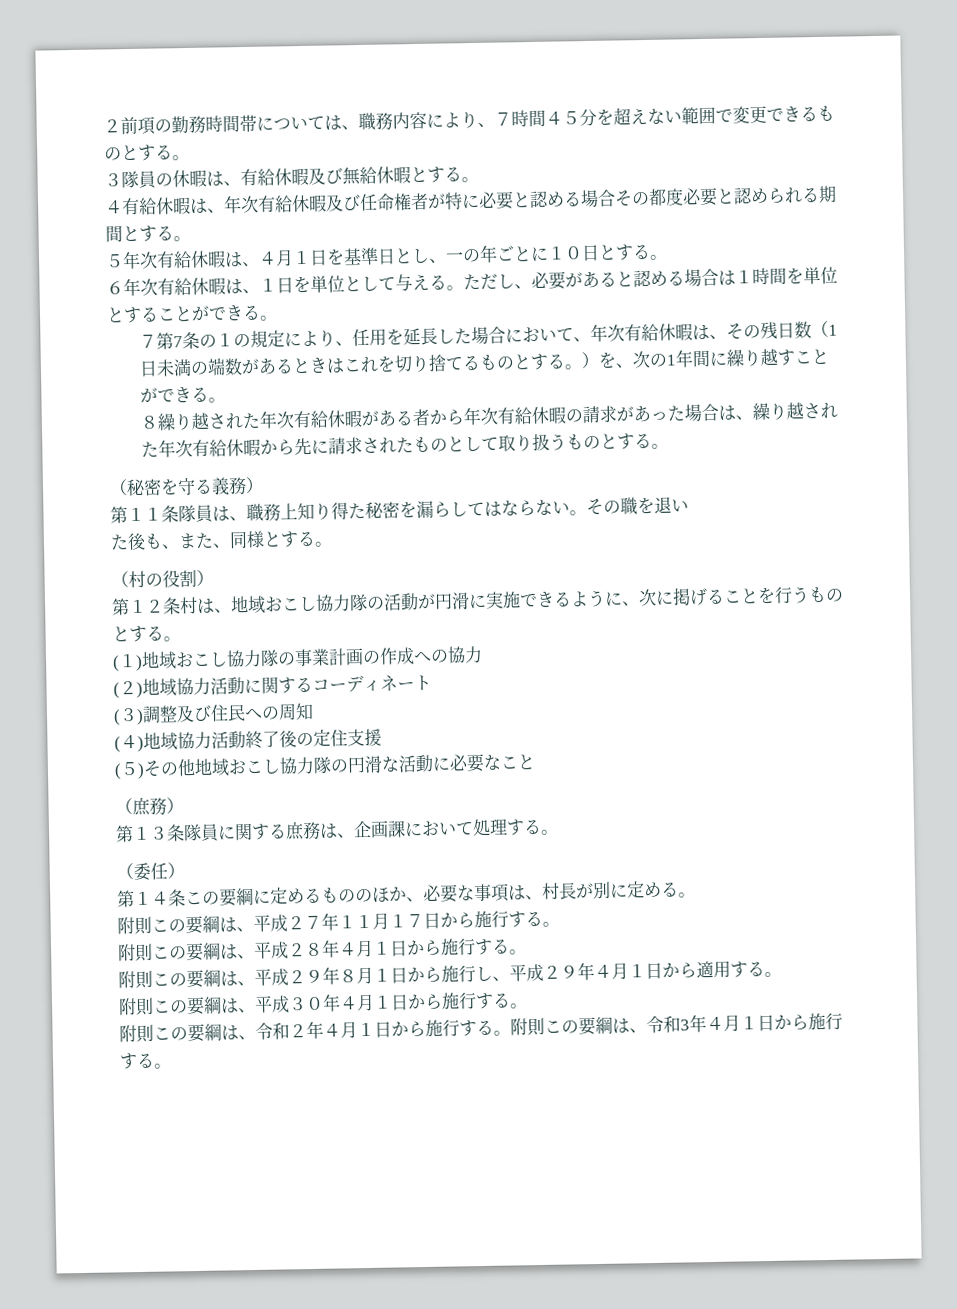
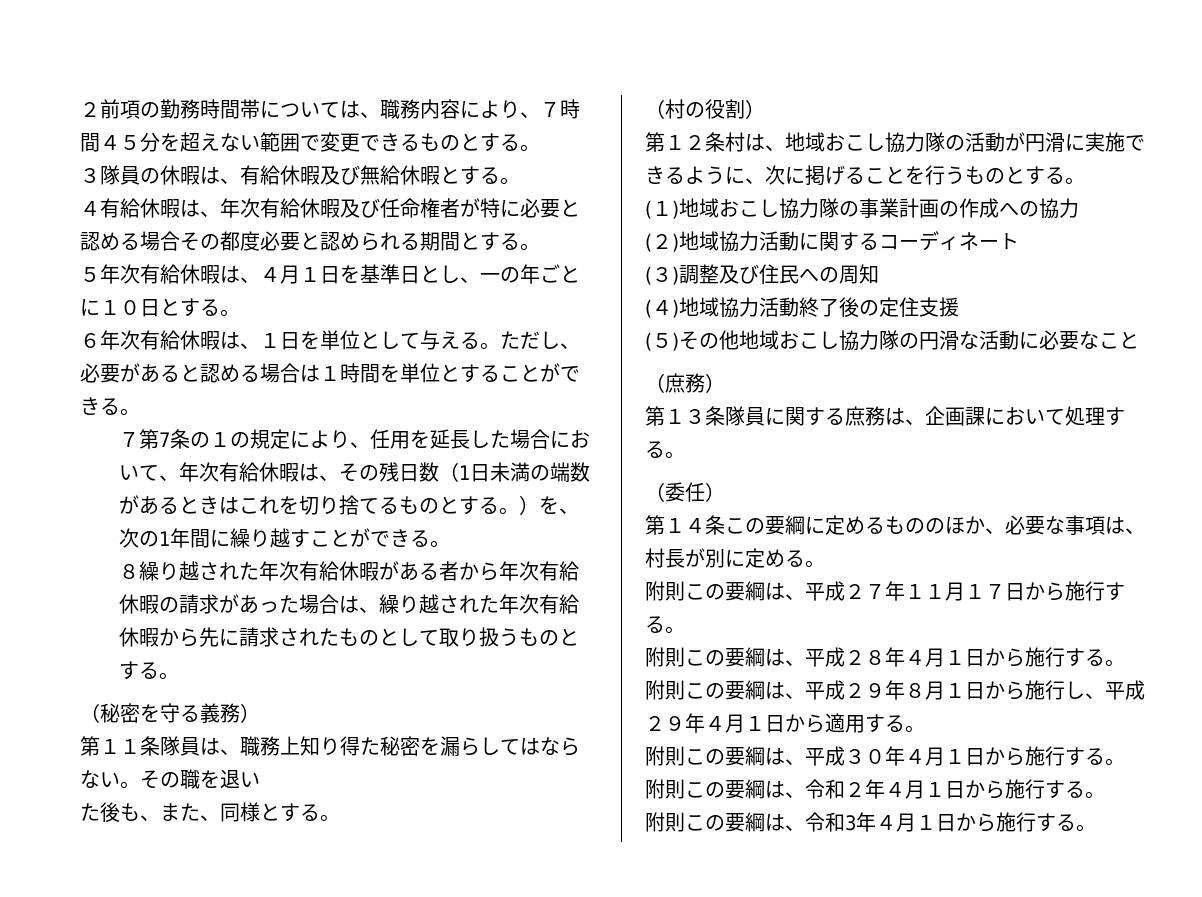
- 附則この要綱は、令和２年４月１日から施行する。附則この要綱は、令和3年４月１日から施行する。
+ 附則この要綱は、令和２年４月１日から施行する。
+ 附則この要綱は、令和3年４月１日から施行する。

